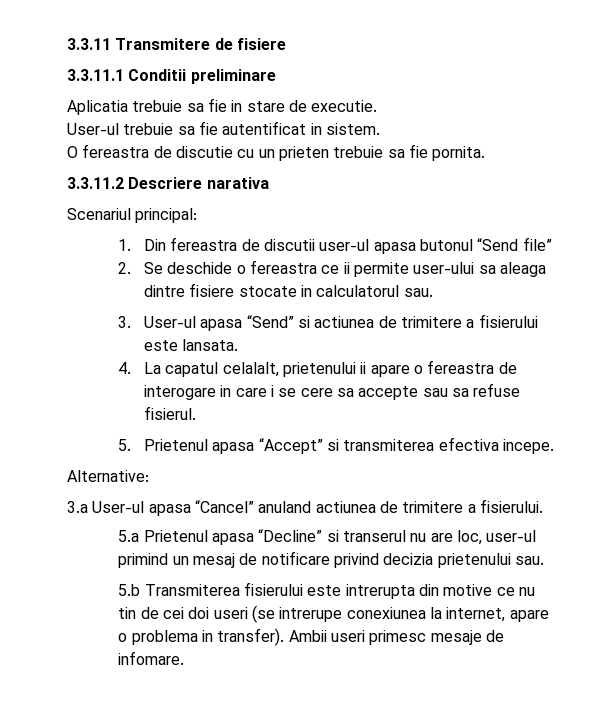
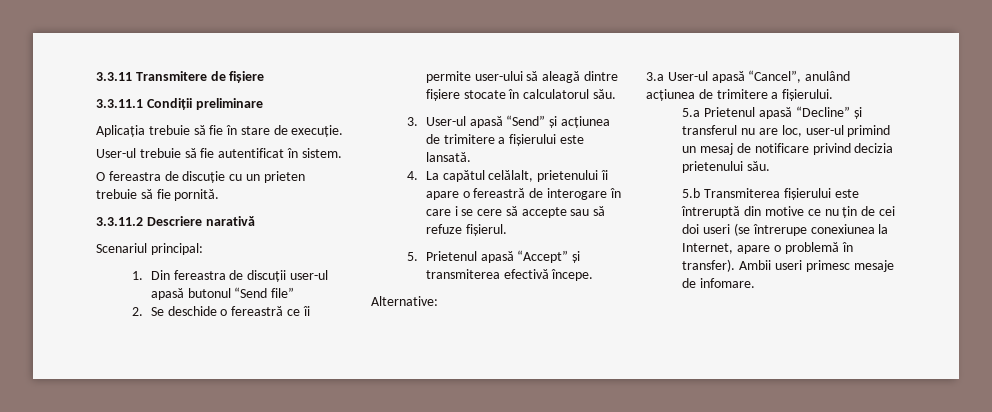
- 3.3.11 Transmitere de fisiere
+ 3.3.11 Transmitere de fișiere
- 3.3.11.1 Conditii preliminare
+ 3.3.11.1 Condiții preliminare
- Aplicatia trebuie sa fie in stare de executie.
+ Aplicația trebuie să fie în stare de execuție.
- User-ul trebuie sa fie autentificat in sistem.
+ User-ul trebuie să fie autentificat în sistem.
- O fereastra de discutie cu un prieten trebuie sa fie pornita.
+ O fereastra de discuție cu un prieten trebuie să fie pornită.
- 3.3.11.2 Descriere narativa
+ 3.3.11.2 Descriere narativă
- 1. Din fereastra de discutii user-ul apasa butonul “Send file”
+ 1. Din fereastra de discuții user-ul apasă butonul “Send file”
- 2. Se deschide o fereastra ce ii permite user-ului sa aleaga dintre fisiere stocate in calculatorul sau.
- 3. User-ul apasa “Send” si actiunea de trimitere a fisierului este lansata.
- 4. La capatul celalalt, prietenului ii apare o fereastra de interogare in care i se cere sa accepte sau sa refuse fisierul.
+ 2. Se deschide o fereastră ce îi permite user-ului să aleagă dintre fișiere stocate în calculatorul său.
+ 3. User-ul apasă “Send” și acțiunea de trimitere a fișierului este lansată.
+ 4. La capătul celălalt, prietenului îi apare o fereastră de interogare în care i se cere să accepte sau să refuze fișierul.
- 5. Prietenul apasa “Accept” si transmiterea efectiva incepe.
+ 5. Prietenul apasă “Accept” și transmiterea efectivă începe.
- 3.a User-ul apasa “Cancel” anuland actiunea de trimitere a fisierului.
+ 3.a User-ul apasă “Cancel”, anulând acțiunea de trimitere a fișierului.
- 5.a Prietenul apasa “Decline” si transerul nu are loc, user-ul primind un mesaj de notificare privind decizia prietenului sau.
+ 5.a Prietenul apasă “Decline” și transferul nu are loc, user-ul primind un mesaj de notificare privind decizia prietenului său.
- 5.b Transmiterea fisierului este intrerupta din motive ce nu tin de cei doi useri (se intrerupe conexiunea la internet, apare o problema in transfer).
+ 5.b Transmiterea fișierului este întreruptă din motive ce nu țin de cei doi useri (se întrerupe conexiunea la Internet, apare o problemă în transfer).

